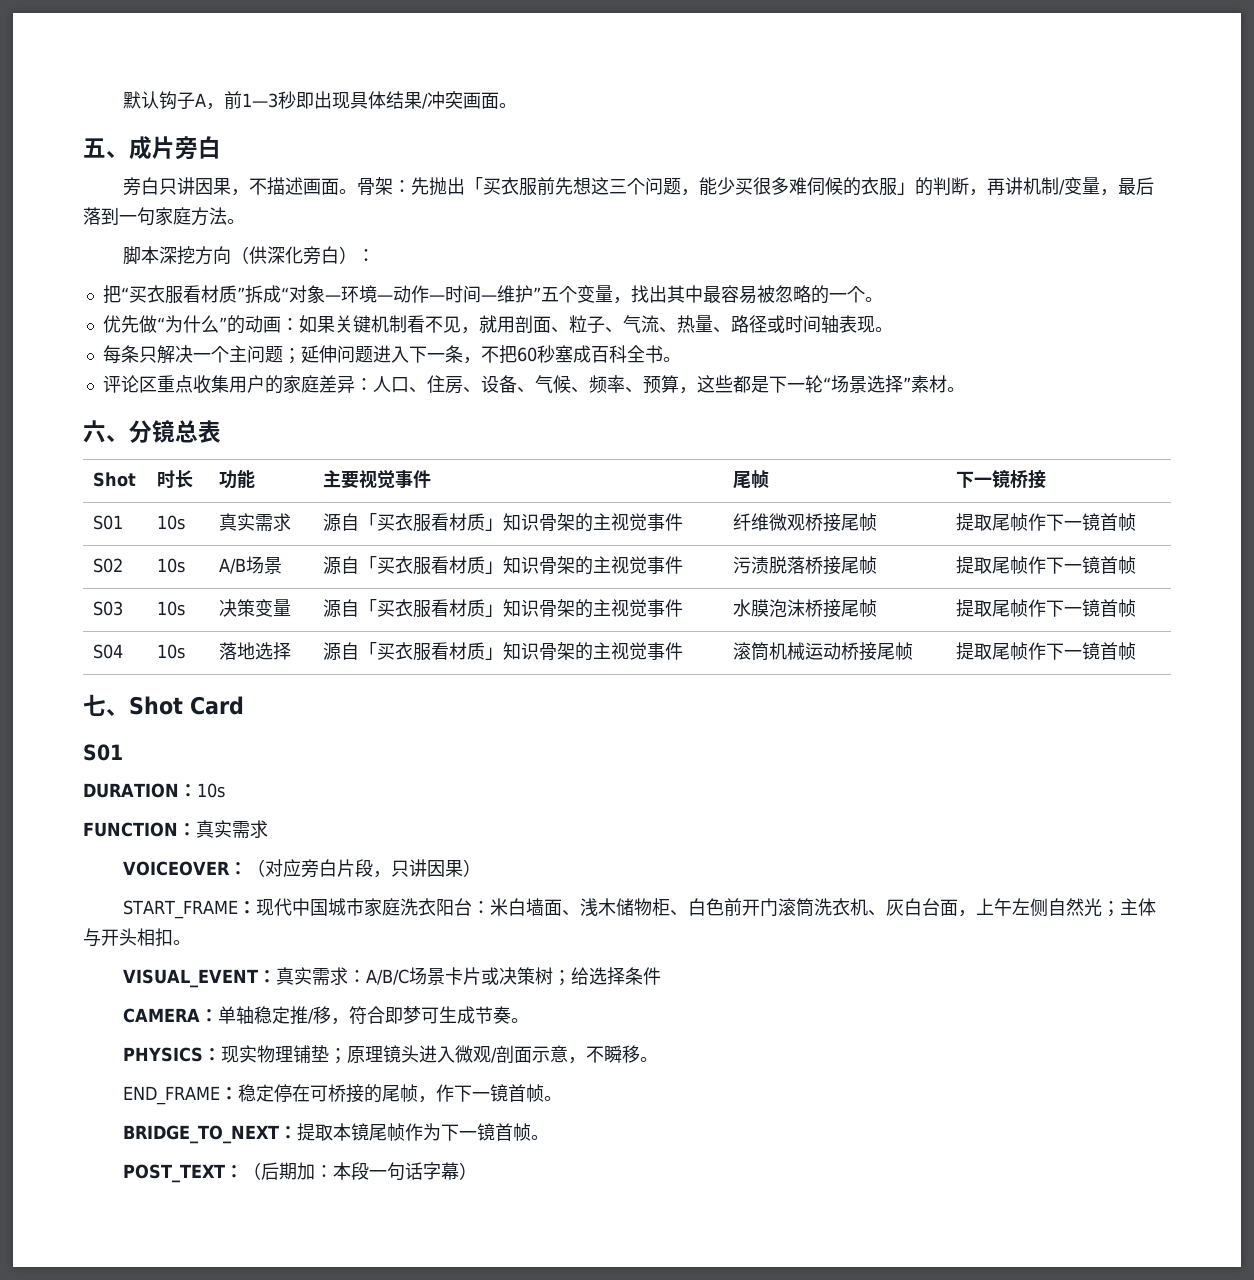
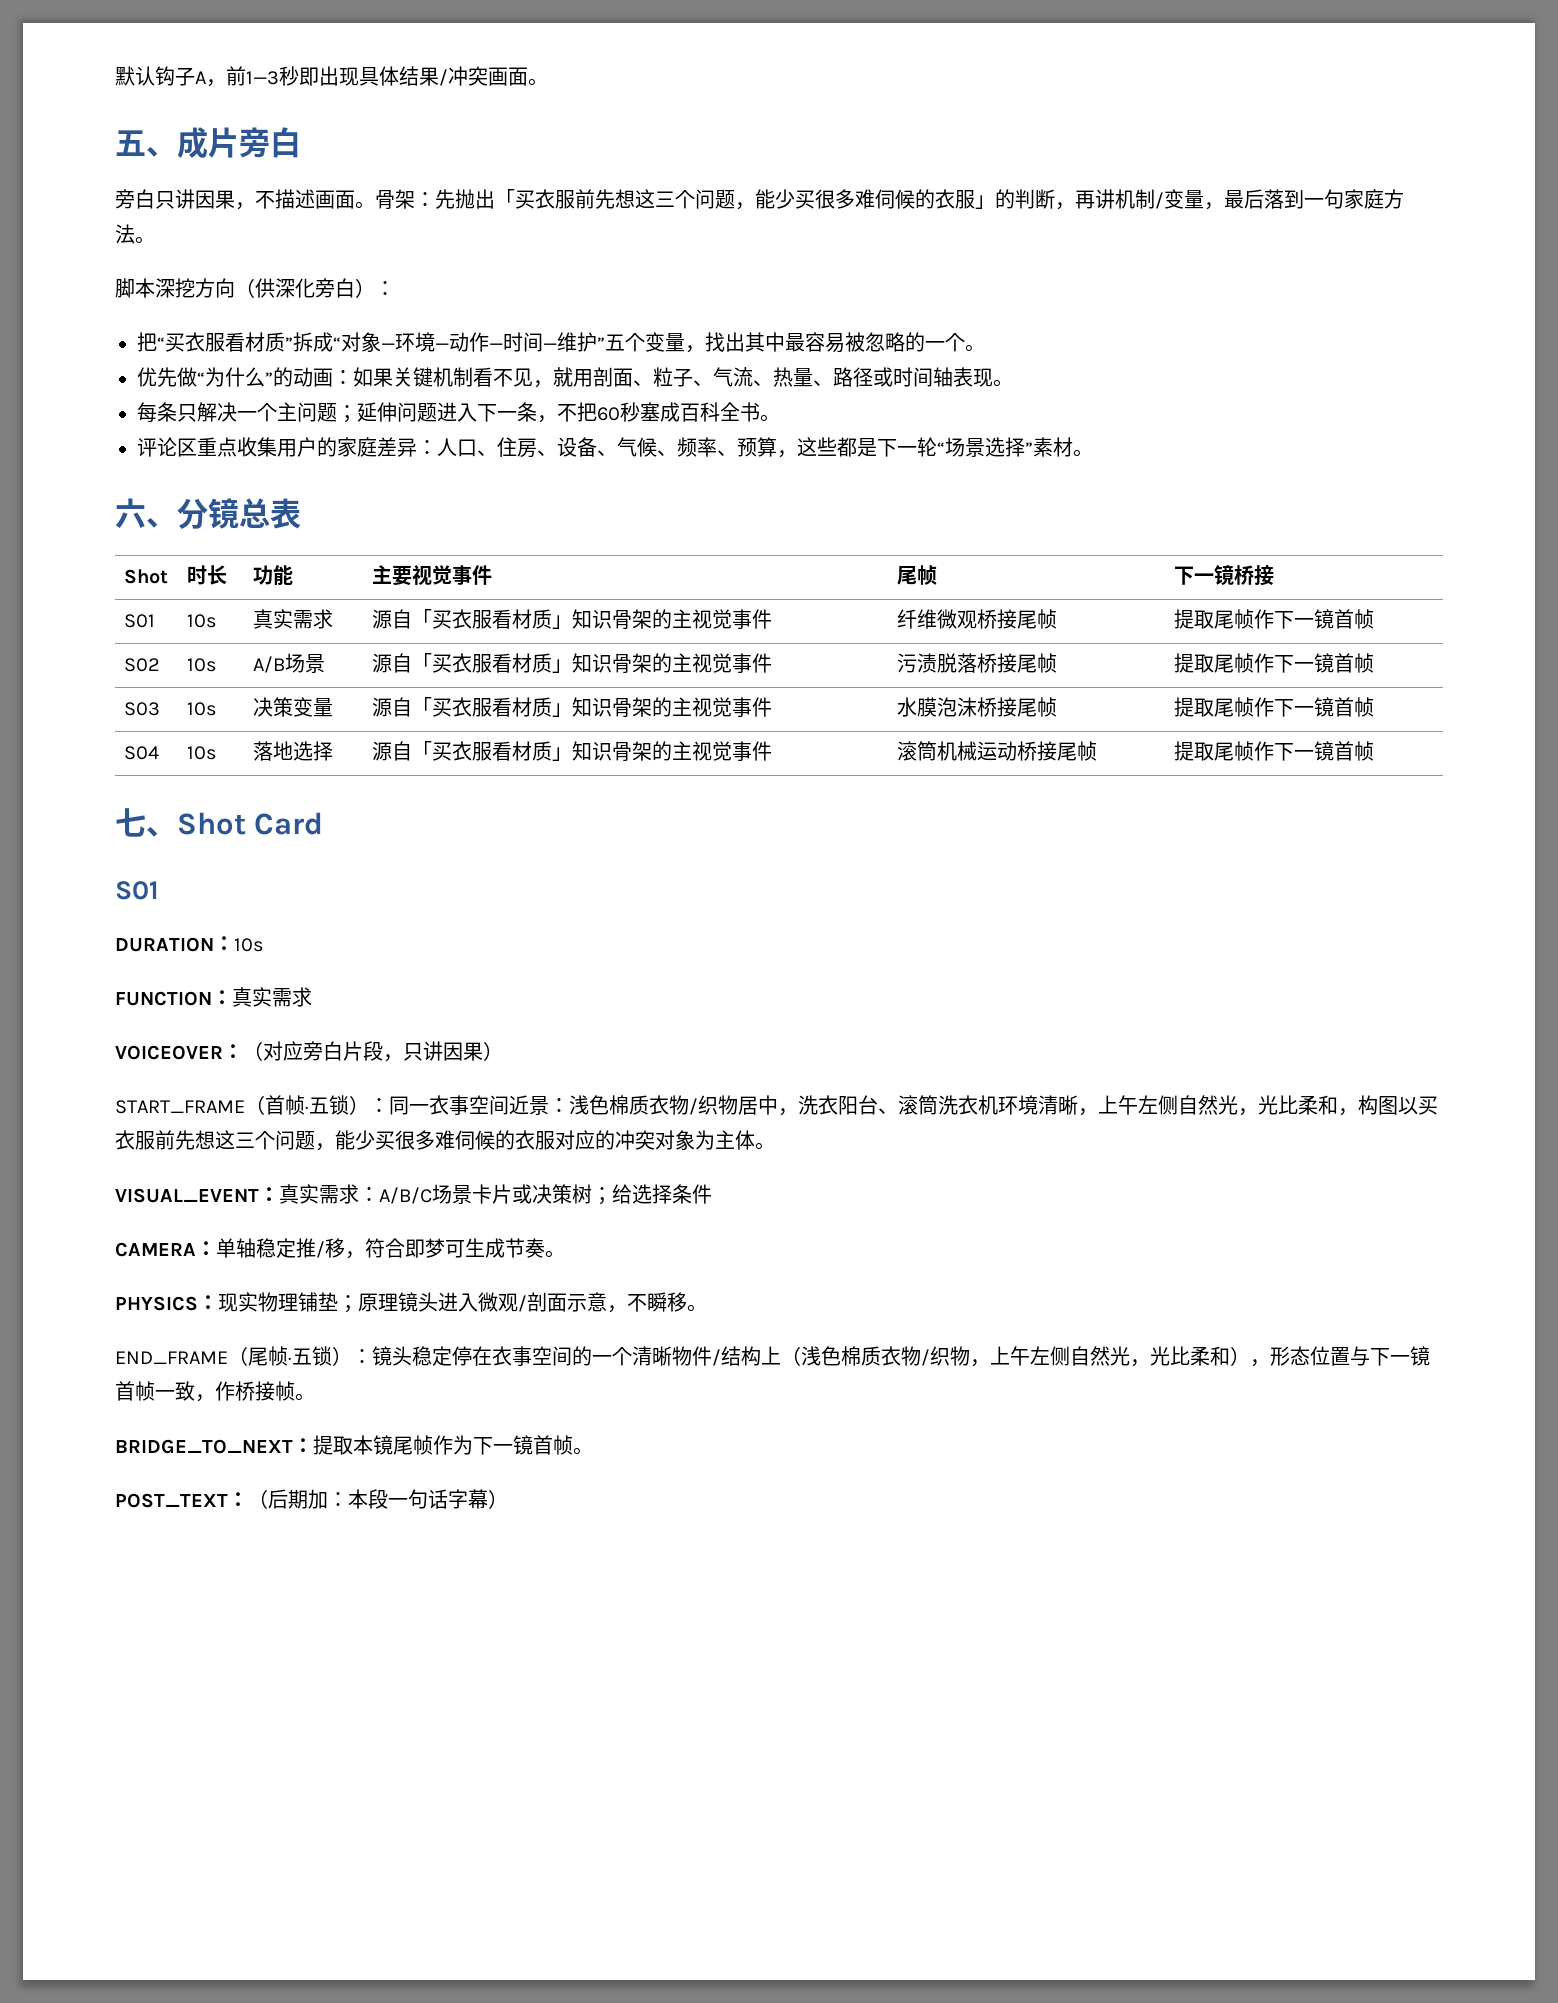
- START_FRAME：现代中国城市家庭洗衣阳台：米白墙面、浅木储物柜、白色前开门滚筒洗衣机、灰白台面，上午左侧自然光；主体与开头相扣。
+ START_FRAME（首帧·五锁）：同一衣事空间近景：浅色棉质衣物/织物居中，洗衣阳台、滚筒洗衣机环境清晰，上午左侧自然光，光比柔和，构图以买衣服前先想这三个问题，能少买很多难伺候的衣服对应的冲突对象为主体。
- END_FRAME：稳定停在可桥接的尾帧，作下一镜首帧。
+ END_FRAME（尾帧·五锁）：镜头稳定停在衣事空间的一个清晰物件/结构上（浅色棉质衣物/织物，上午左侧自然光，光比柔和），形态位置与下一镜首帧一致，作桥接帧。

